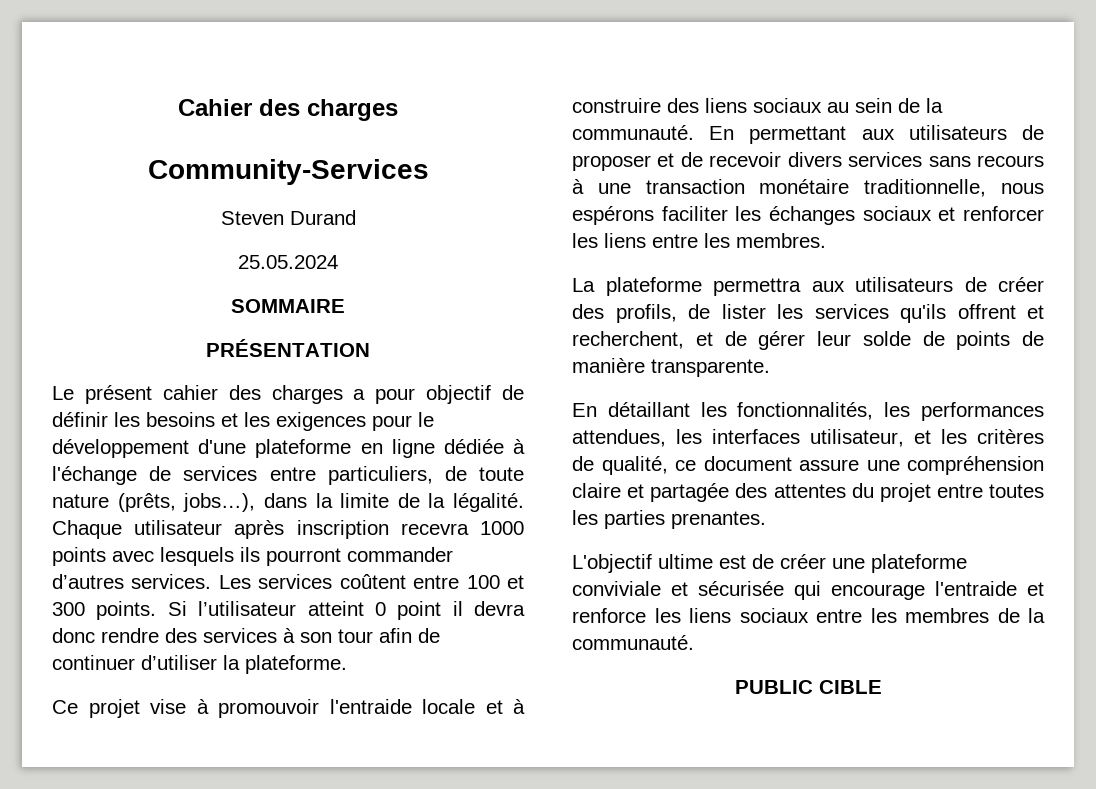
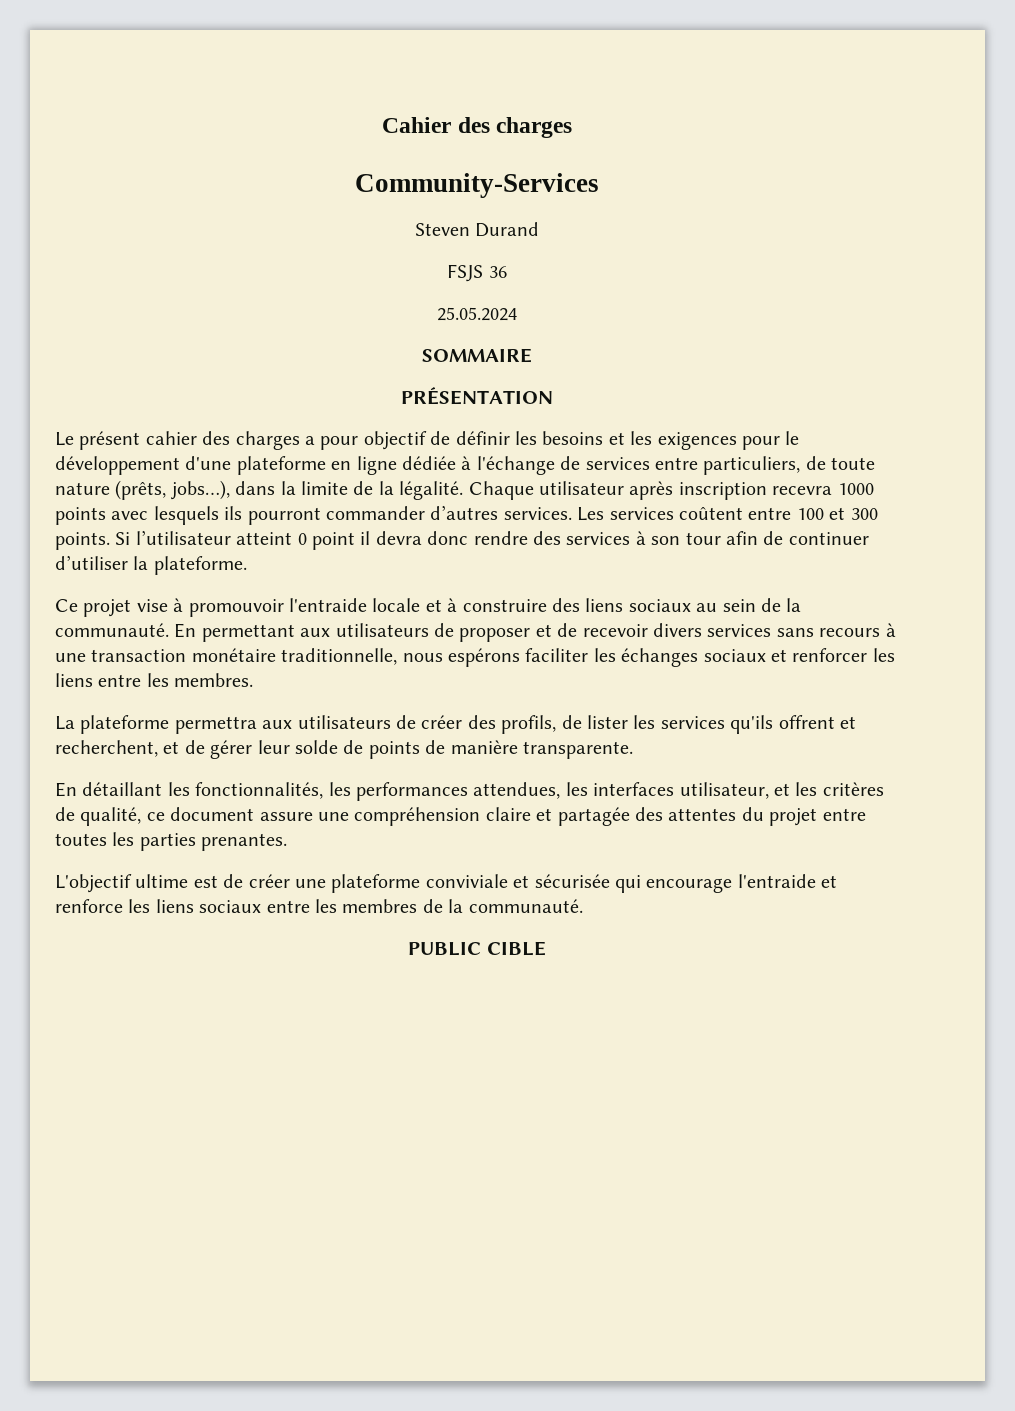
+ FSJS 36

